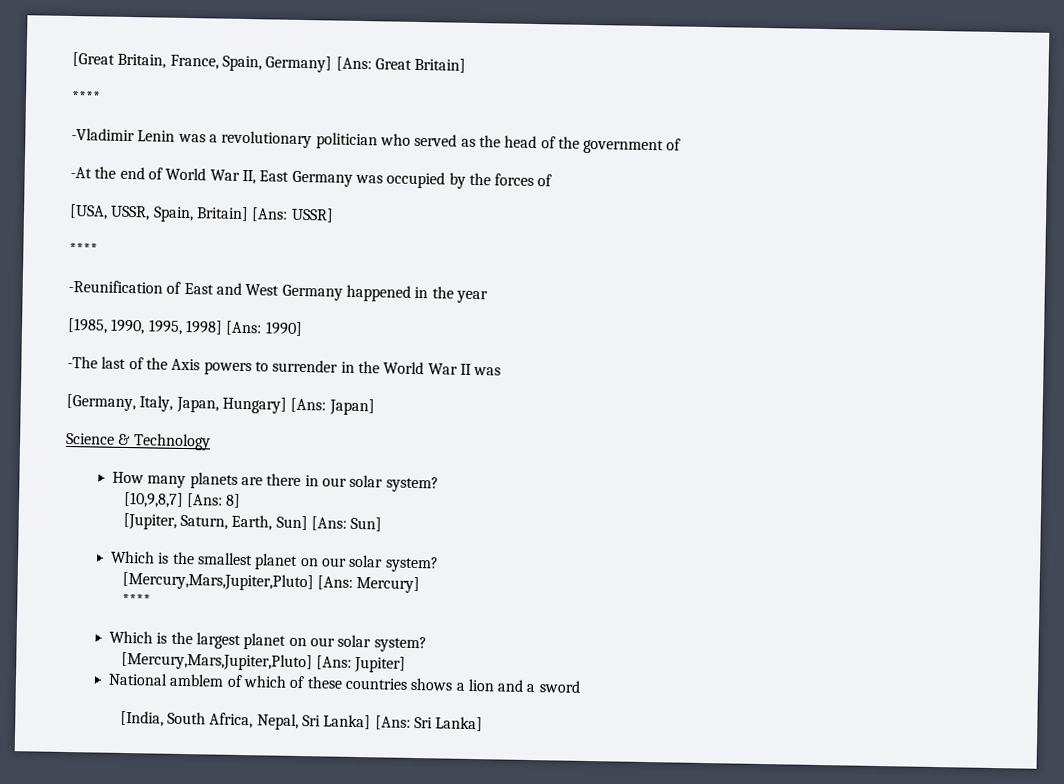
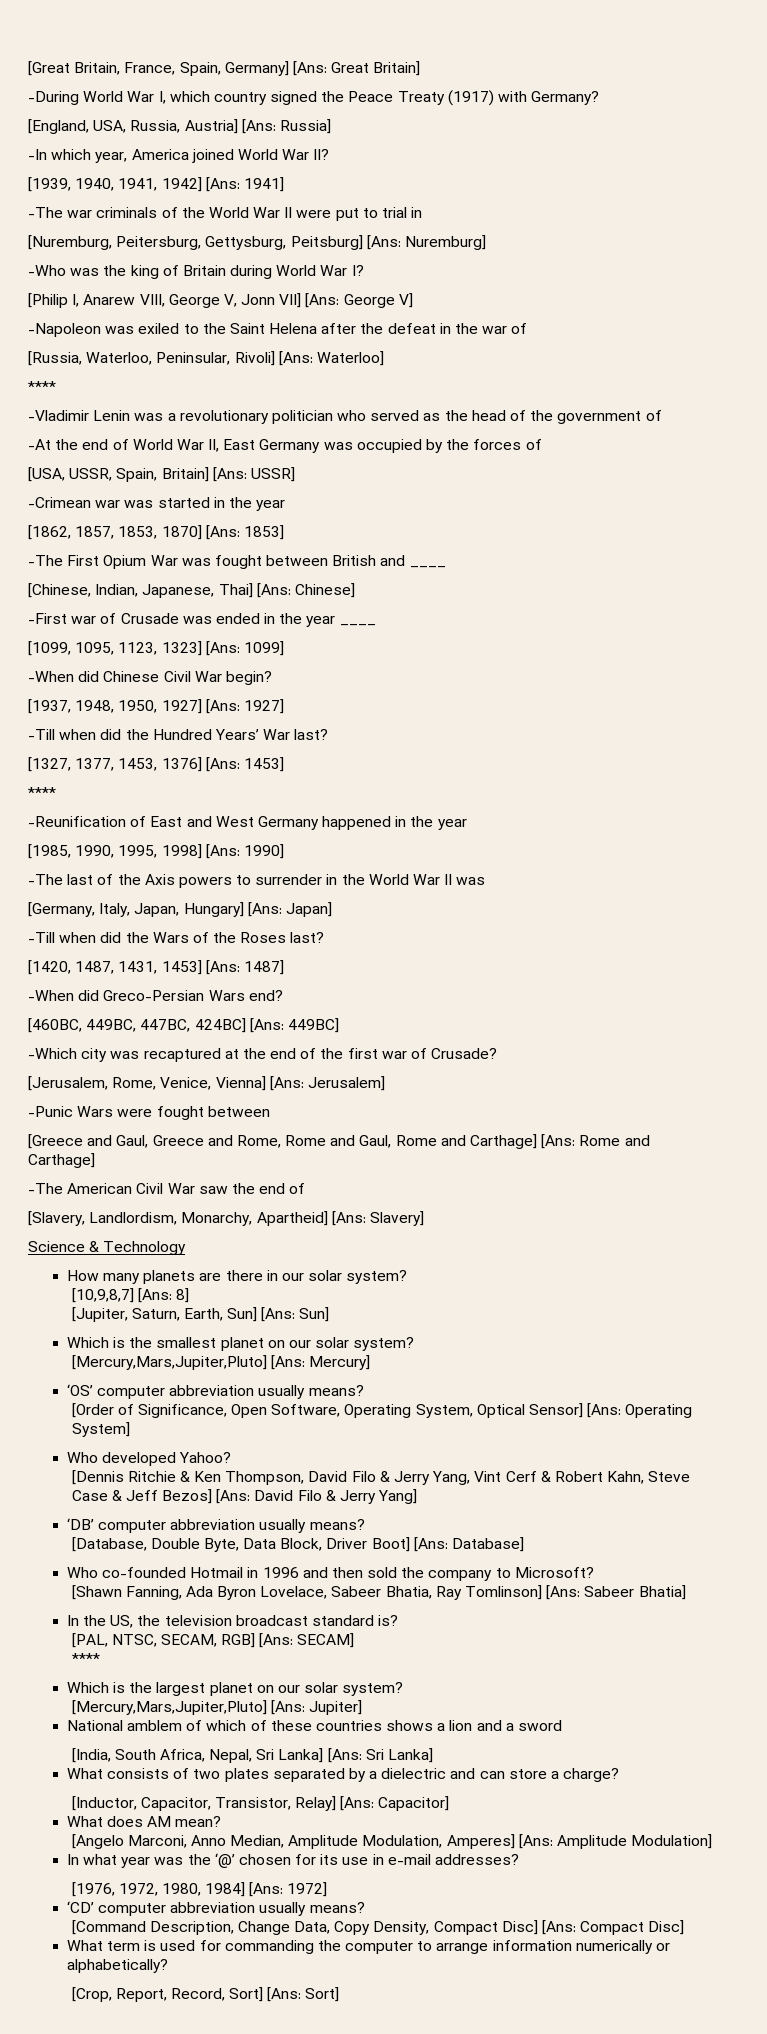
+ -During World War I, which country signed the Peace Treaty (1917) with Germany?
+ [England, USA, Russia, Austria] [Ans: Russia]
+ -In which year, America joined World War II?
+ [1939, 1940, 1941, 1942] [Ans: 1941]
+ -The war criminals of the World War II were put to trial in
+ [Nuremburg, Peitersburg, Gettysburg, Peitsburg] [Ans: Nuremburg]
+ -Who was the king of Britain during World War I?
+ [Philip I, Anarew VIII, George V, Jonn VII] [Ans: George V]
+ -Napoleon was exiled to the Saint Helena after the defeat in the war of
+ [Russia, Waterloo, Peninsular, Rivoli] [Ans: Waterloo]
+ -Crimean war was started in the year
+ [1862, 1857, 1853, 1870] [Ans: 1853]
+ -The First Opium War was fought between British and ____
+ [Chinese, Indian, Japanese, Thai] [Ans: Chinese]
+ -First war of Crusade was ended in the year ____
+ [1099, 1095, 1123, 1323] [Ans: 1099]
+ -When did Chinese Civil War begin?
+ [1937, 1948, 1950, 1927] [Ans: 1927]
+ -Till when did the Hundred Years’ War last?
+ [1327, 1377, 1453, 1376] [Ans: 1453]
+ -Till when did the Wars of the Roses last?
+ [1420, 1487, 1431, 1453] [Ans: 1487]
+ -When did Greco-Persian Wars end?
+ [460BC, 449BC, 447BC, 424BC] [Ans: 449BC]
+ -Which city was recaptured at the end of the first war of Crusade?
+ [Jerusalem, Rome, Venice, Vienna] [Ans: Jerusalem]
+ -Punic Wars were fought between
+ [Greece and Gaul, Greece and Rome, Rome and Gaul, Rome and Carthage] [Ans: Rome and Carthage]
+ -The American Civil War saw the end of
+ [Slavery, Landlordism, Monarchy, Apartheid] [Ans: Slavery]
+ ‘OS’ computer abbreviation usually means?
+ [Order of Significance, Open Software, Operating System, Optical Sensor] [Ans: Operating System]
+ Who developed Yahoo?
+ [Dennis Ritchie & Ken Thompson, David Filo & Jerry Yang, Vint Cerf & Robert Kahn, Steve Case & Jeff Bezos] [Ans: David Filo & Jerry Yang]
+ ‘DB’ computer abbreviation usually means?
+ [Database, Double Byte, Data Block, Driver Boot] [Ans: Database]
+ Who co-founded Hotmail in 1996 and then sold the company to Microsoft?
+ [Shawn Fanning, Ada Byron Lovelace, Sabeer Bhatia, Ray Tomlinson] [Ans: Sabeer Bhatia]
+ In the US, the television broadcast standard is?
+ [PAL, NTSC, SECAM, RGB] [Ans: SECAM]
+ What consists of two plates separated by a dielectric and can store a charge?
+ [Inductor, Capacitor, Transistor, Relay] [Ans: Capacitor]
+ What does AM mean?
+ [Angelo Marconi, Anno Median, Amplitude Modulation, Amperes] [Ans: Amplitude Modulation]
+ In what year was the ‘@’ chosen for its use in e-mail addresses?
+ [1976, 1972, 1980, 1984] [Ans: 1972]
+ ‘CD’ computer abbreviation usually means?
+ [Command Description, Change Data, Copy Density, Compact Disc] [Ans: Compact Disc]
+ What term is used for commanding the computer to arrange information numerically or alphabetically?
+ [Crop, Report, Record, Sort] [Ans: Sort]

